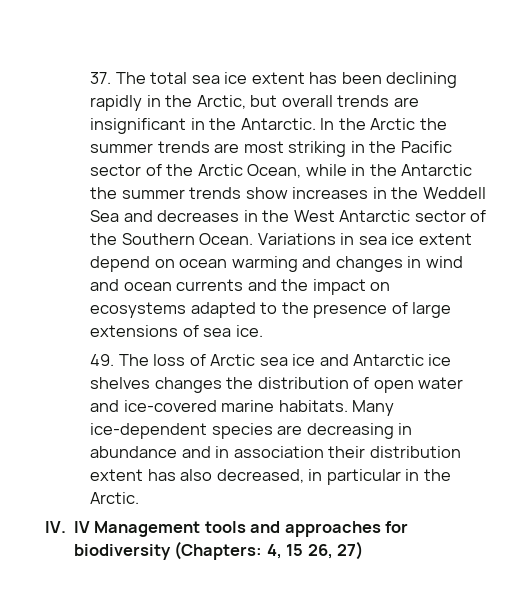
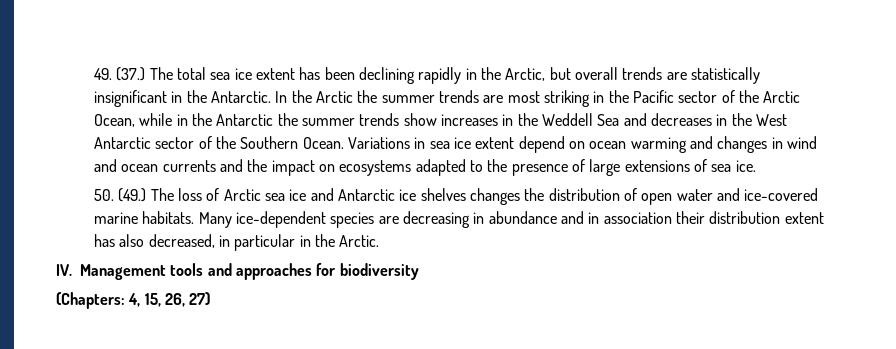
- 37. The total sea ice extent has been declining rapidly in the Arctic, but overall trends are insignificant in the Antarctic.
+ 49. (37.) The total sea ice extent has been declining rapidly in the Arctic, but overall trends are statistically insignificant in the Antarctic.
- 49. The loss of Arctic sea ice and Antarctic ice shelves changes the distribution of open water and ice-covered marine habitats.
+ 50. (49.) The loss of Arctic sea ice and Antarctic ice shelves changes the distribution of open water and ice-covered marine habitats.
- IV. IV Management tools and approaches for biodiversity (Chapters: 4, 15 26, 27)
+ IV. Management tools and approaches for biodiversity
+ (Chapters: 4, 15, 26, 27)

